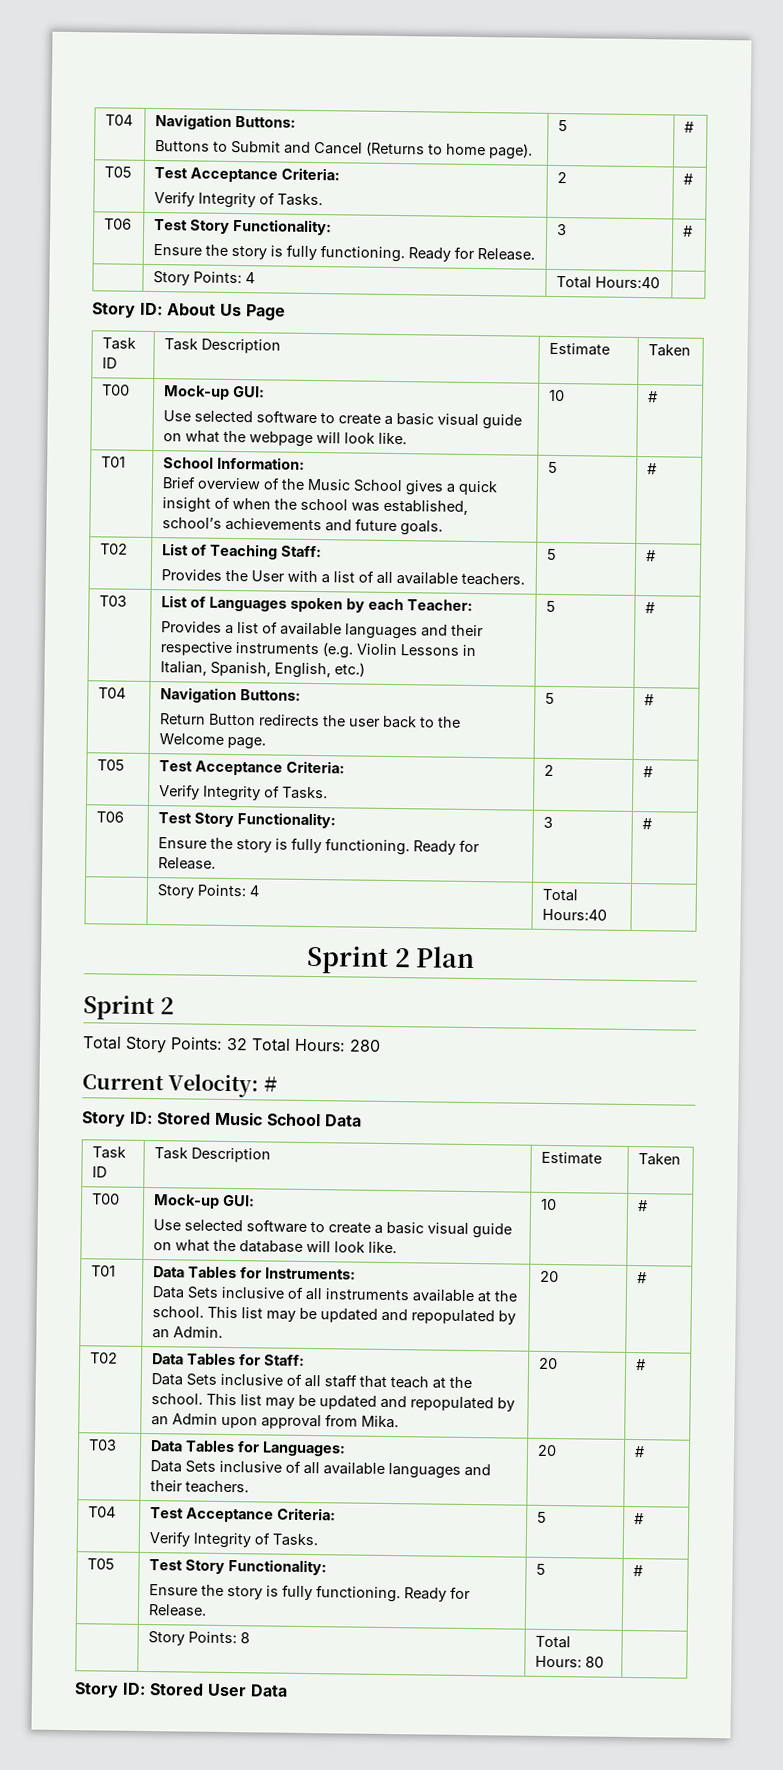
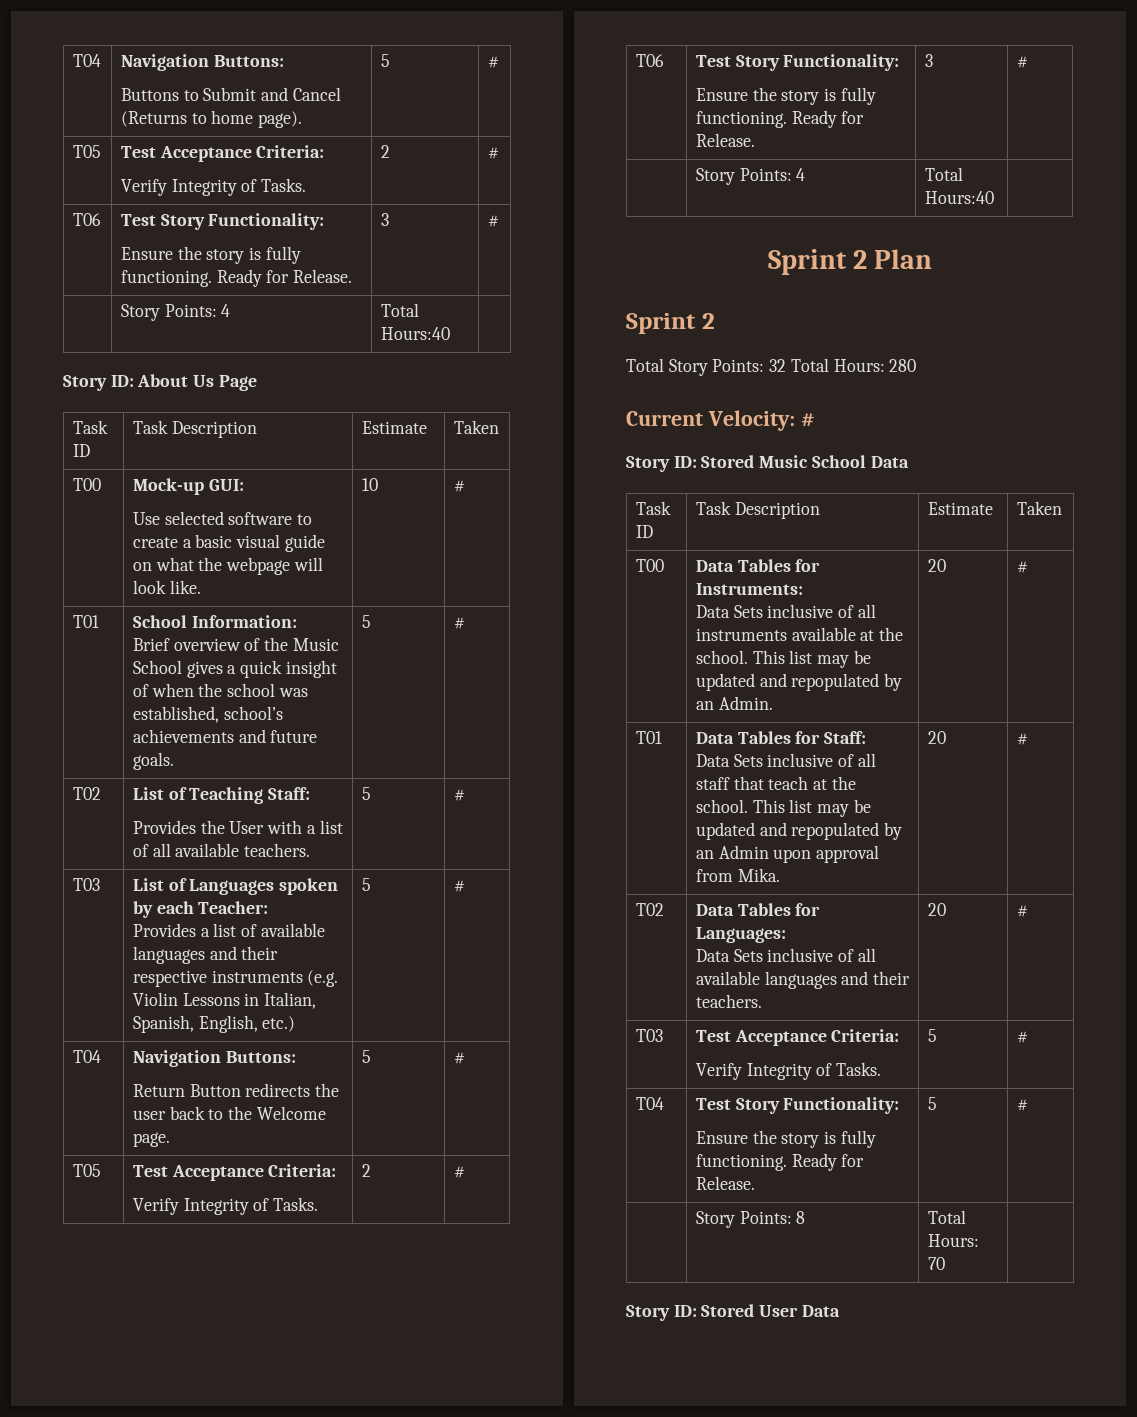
  Story ID: Stored Music School Data
  Task ID | Task Description | Estimate | Taken
- T00 | Mock-up GUI:
- Use selected software to create a basic visual guide on what the database will look like. | 10 | #
- T01 | Data Tables for Instruments:
+ T00 | Data Tables for Instruments:
- T02 | Data Tables for Staff:
+ T01 | Data Tables for Staff:
- T03 | Data Tables for Languages:
+ T02 | Data Tables for Languages:
- T04 | Test Acceptance Criteria:
+ T03 | Test Acceptance Criteria:
- T05 | Test Story Functionality:
+ T04 | Test Story Functionality:
- | Story Points: 8 | Total Hours: 80 |
+ | Story Points: 8 | Total Hours: 70 |

